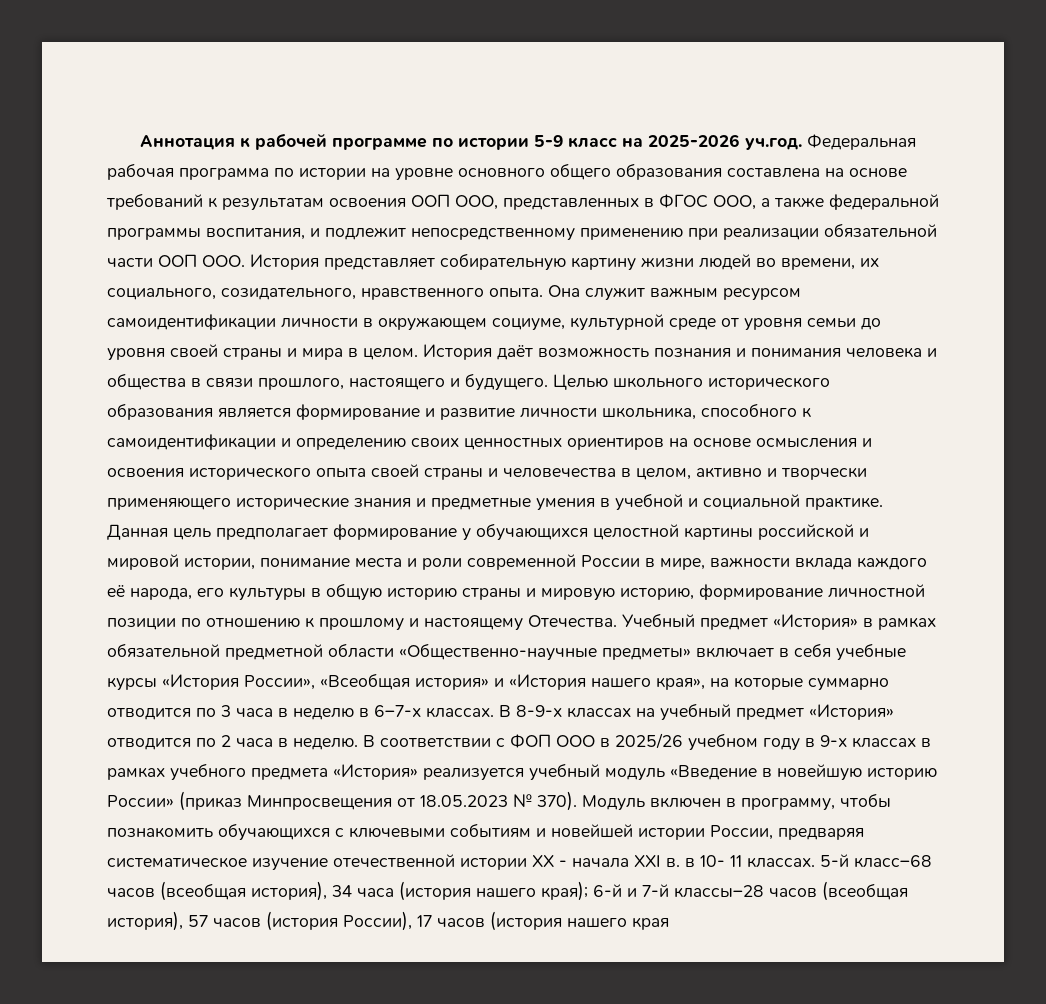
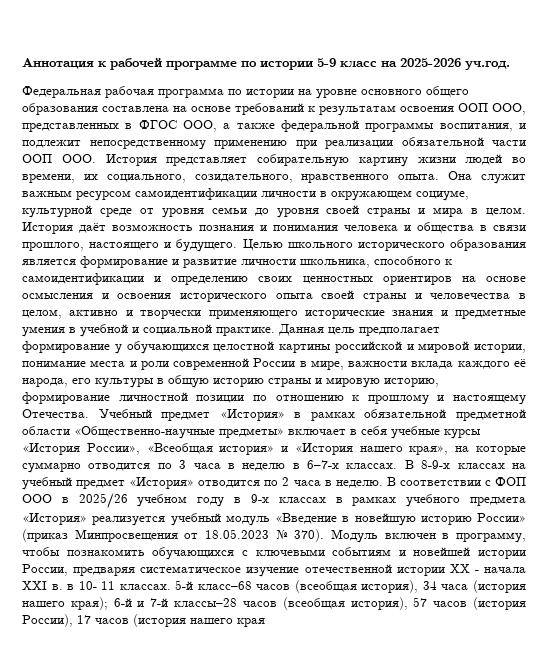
- Аннотация к рабочей программе по истории 5-9 класс на 2025-2026 уч.год. Федеральная рабочая программа по истории на уровне основного общего образования составлена на основе требований к результатам освоения ООП ООО, представленных в ФГОС ООО, а также федеральной программы воспитания, и подлежит непосредственному применению при реализации обязательной части ООП ООО. История представляет собирательную картину жизни людей во времени, их социального, созидательного, нравственного опыта.
+ Аннотация к рабочей программе по истории 5-9 класс на 2025-2026 уч.год.
+ Федеральная рабочая программа по истории на уровне основного общего образования составлена на основе требований к результатам освоения ООП ООО, представленных в ФГОС ООО, а также федеральной программы воспитания, и подлежит непосредственному применению при реализации обязательной части ООП ООО. История представляет собирательную картину жизни людей во времени, их социального, созидательного, нравственного опыта.

